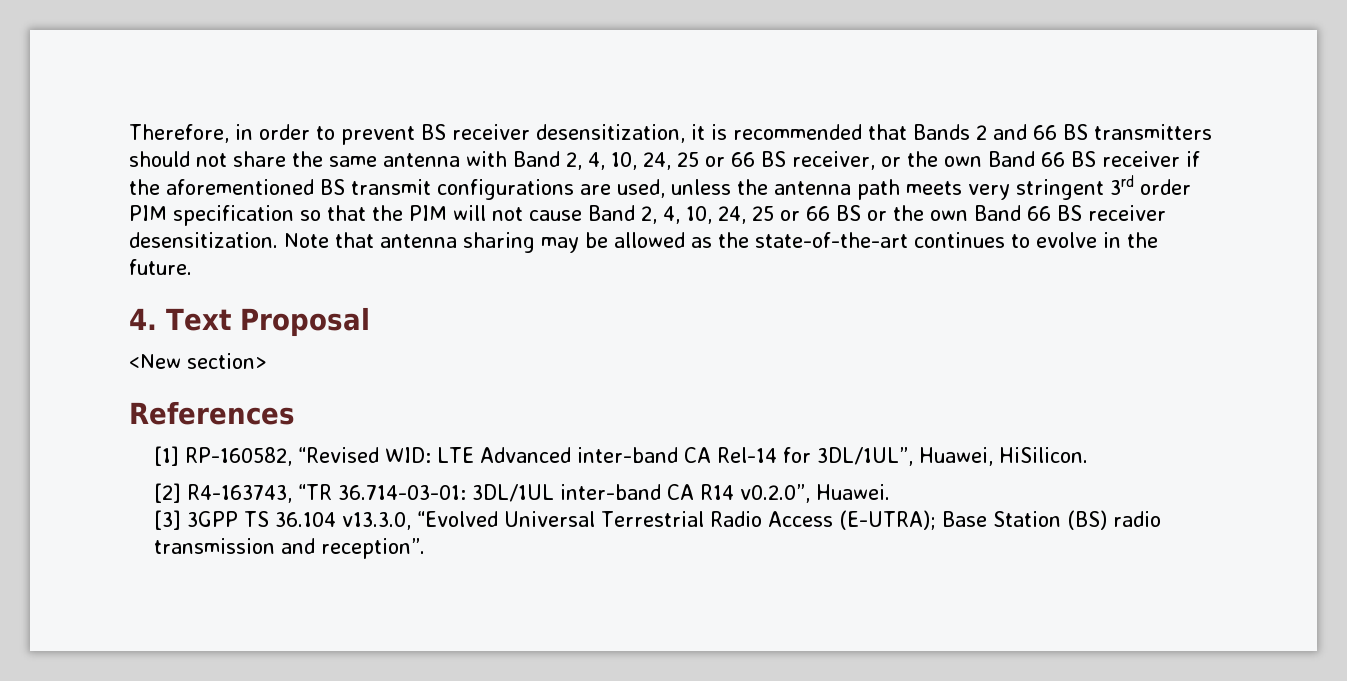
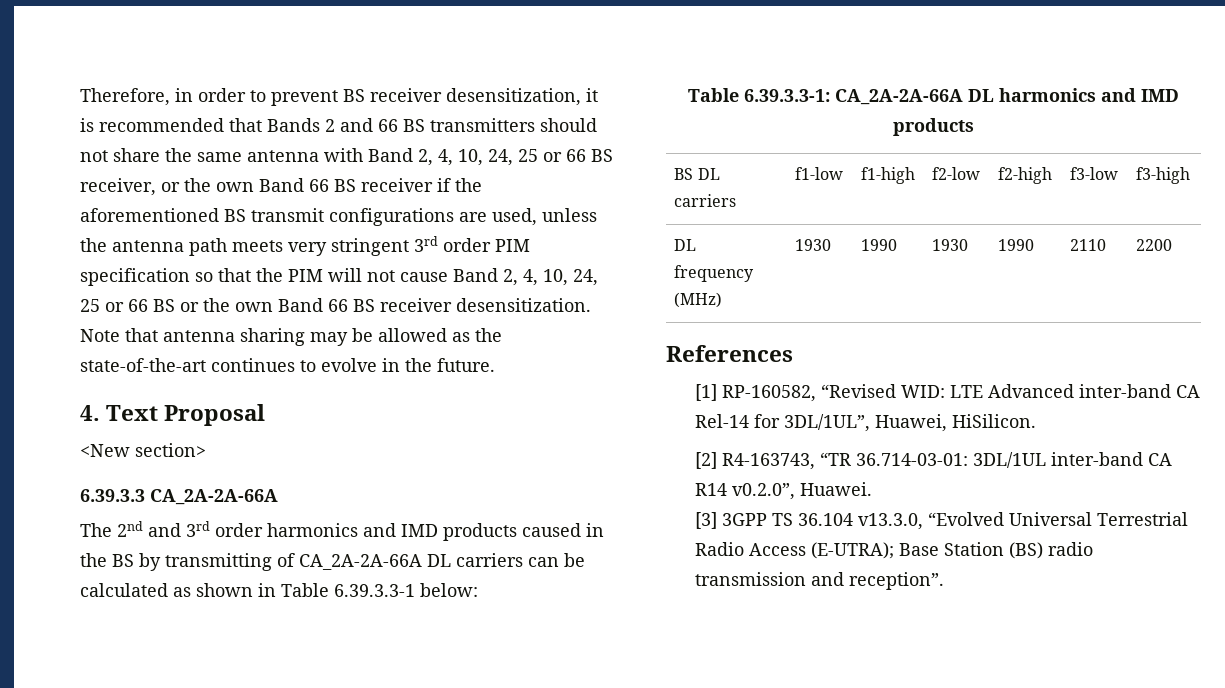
+ 6.39.3.3 CA_2A-2A-66A
+ The 2nd and 3rd order harmonics and IMD products caused in the BS by transmitting of CA_2A-2A-66A DL carriers can be calculated as shown in Table 6.39.3.3-1 below:
+ Table 6.39.3.3-1: CA_2A-2A-66A DL harmonics and IMD products
+ BS DL carriers | f1-low | f1-high | f2-low | f2-high | f3-low | f3-high
+ DL frequency (MHz) | 1930 | 1990 | 1930 | 1990 | 2110 | 2200

